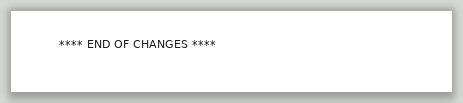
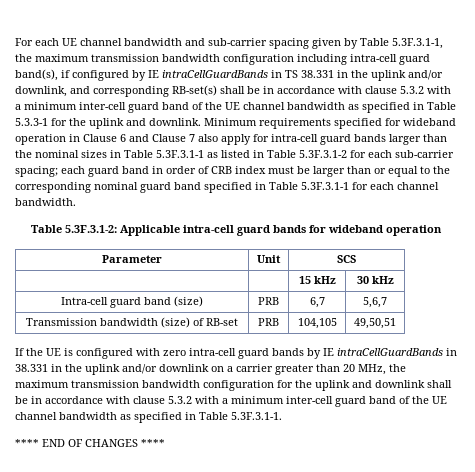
+ For each UE channel bandwidth and sub-carrier spacing given by Table 5.3F.3.1-1, the maximum transmission bandwidth configuration including intra-cell guard band(s), if configured by IE intraCellGuardBands in TS 38.331 in the uplink and/or downlink, and corresponding RB-set(s) shall be in accordance with clause 5.3.2 with a minimum inter-cell guard band of the UE channel bandwidth as specified in Table 5.3.3-1 for the uplink and downlink. Minimum requirements specified for wideband operation in Clause 6 and Clause 7 also apply for intra-cell guard bands larger than the nominal sizes in Table 5.3F.3.1-1 as listed in Table 5.3F.3.1-2 for each sub-carrier spacing; each guard band in order of CRB index must be larger than or equal to the corresponding nominal guard band specified in Table 5.3F.3.1-1 for each channel bandwidth.
+ Table 5.3F.3.1-2: Applicable intra-cell guard bands for wideband operation
+ Parameter | Unit | SCS
+ | | 15 kHz | 30 kHz
+ Intra-cell guard band (size) | PRB | 6,7 | 5,6,7
+ Transmission bandwidth (size) of RB-set | PRB | 104,105 | 49,50,51
+ If the UE is configured with zero intra-cell guard bands by IE intraCellGuardBands in 38.331 in the uplink and/or downlink on a carrier greater than 20 MHz, the maximum transmission bandwidth configuration for the uplink and downlink shall be in accordance with clause 5.3.2 with a minimum inter-cell guard band of the UE channel bandwidth as specified in Table 5.3F.3.1-1.

